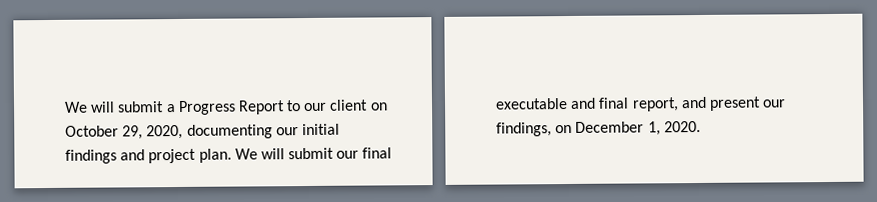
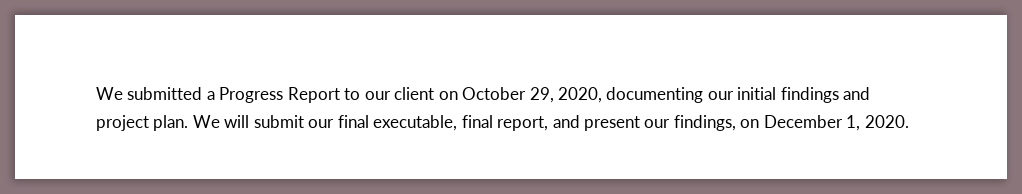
- We will submit a Progress Report to our client on October 29, 2020, documenting our initial findings and project plan.
+ We submitted a Progress Report to our client on October 29, 2020, documenting our initial findings and project plan.
- We will submit our final executable and final report, and present our findings, on December 1, 2020.
+ We will submit our final executable, final report, and present our findings, on December 1, 2020.

